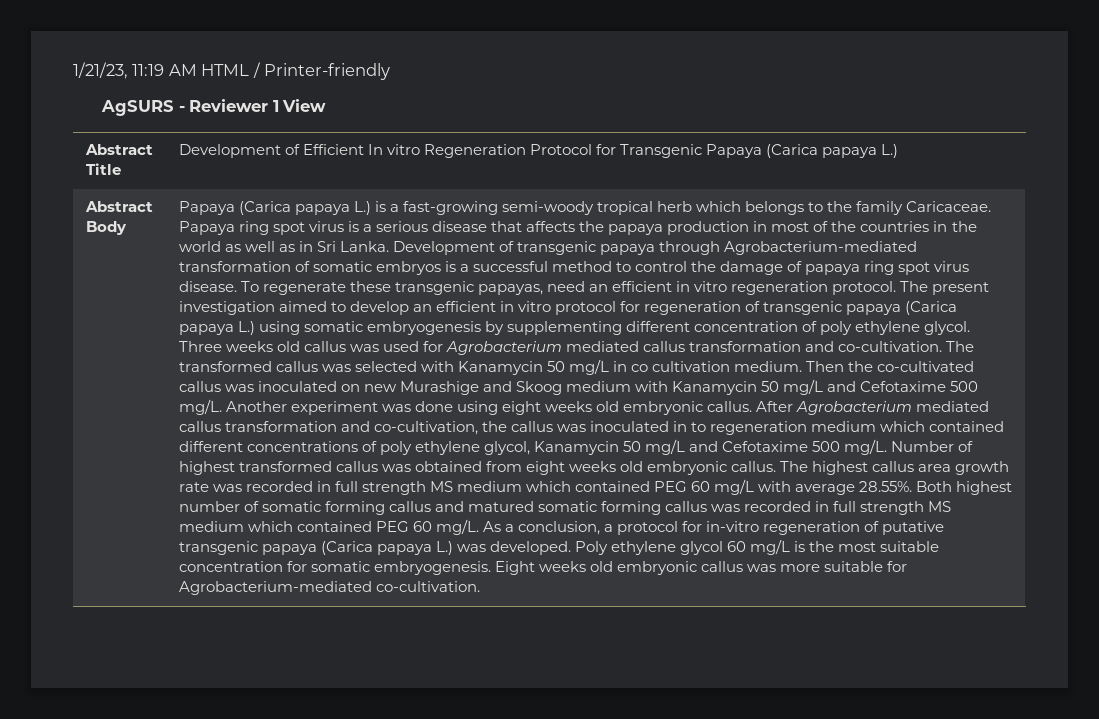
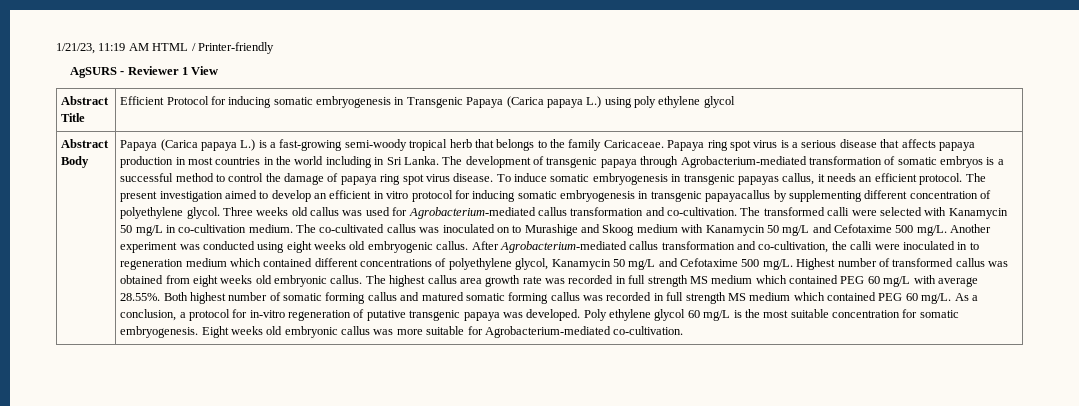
- Abstract Title | Development of Efficient In vitro Regeneration Protocol for Transgenic Papaya (Carica papaya L.)
+ Abstract Title | Efficient Protocol for inducing somatic embryogenesis in Transgenic Papaya (Carica papaya L.) using poly ethylene glycol
- Papaya (Carica papaya L.) is a fast-growing semi-woody tropical herb which belongs to the family Caricaceae.
+ Papaya (Carica papaya L.) is a fast-growing semi-woody tropical herb that belongs to the family Caricaceae.
- Papaya ring spot virus is a serious disease that affects the papaya production in most of the countries in the world as well as in Sri Lanka.
+ Papaya ring spot virus is a serious disease that affects papaya production in most countries in the world including in Sri Lanka.
- Development of transgenic papaya through Agrobacterium-mediated transformation of somatic embryos is a successful method to control the damage of papaya ring spot virus disease.
+ The development of transgenic papaya through Agrobacterium-mediated transformation of somatic embryos is a successful method to control the damage of papaya ring spot virus disease.
- To regenerate these transgenic papayas, need an efficient in vitro regeneration protocol.
+ To induce somatic embryogenesis in transgenic papayas callus, it needs an efficient protocol.
- The present investigation aimed to develop an efficient in vitro protocol for regeneration of transgenic papaya (Carica papaya L.) using somatic embryogenesis by supplementing different concentration of poly ethylene glycol.
+ The present investigation aimed to develop an efficient in vitro protocol for inducing somatic embryogenesis in transgenic papayacallus by supplementing different concentration of polyethylene glycol.
- Three weeks old callus was used for Agrobacterium mediated callus transformation and co-cultivation.
+ Three weeks old callus was used for Agrobacterium-mediated callus transformation and co-cultivation.
- The transformed callus was selected with Kanamycin 50 mg/L in co cultivation medium. Then the co-cultivated callus was inoculated on new Murashige and Skoog medium with Kanamycin 50 mg/L and Cefotaxime 500 mg/L.
+ The transformed calli were selected with Kanamycin 50 mg/L in co-cultivation medium. The co-cultivated callus was inoculated on to Murashige and Skoog medium with Kanamycin 50 mg/L and Cefotaxime 500 mg/L.
- Another experiment was done using eight weeks old embryonic callus.
+ Another experiment was conducted using eight weeks old embryogenic callus.
- After Agrobacterium mediated callus transformation and co-cultivation, the callus was inoculated in to regeneration medium which contained different concentrations of poly ethylene glycol, Kanamycin 50 mg/L and Cefotaxime 500 mg/L.
+ After Agrobacterium-mediated callus transformation and co-cultivation, the calli were inoculated in to regeneration medium which contained different concentrations of polyethylene glycol, Kanamycin 50 mg/L and Cefotaxime 500 mg/L.
- Number of highest transformed callus was obtained from eight weeks old embryonic callus.
+ Highest number of transformed callus was obtained from eight weeks old embryonic callus.
- As a conclusion, a protocol for in-vitro regeneration of putative transgenic papaya (Carica papaya L.) was developed.
+ As a conclusion, a protocol for in-vitro regeneration of putative transgenic papaya was developed.

